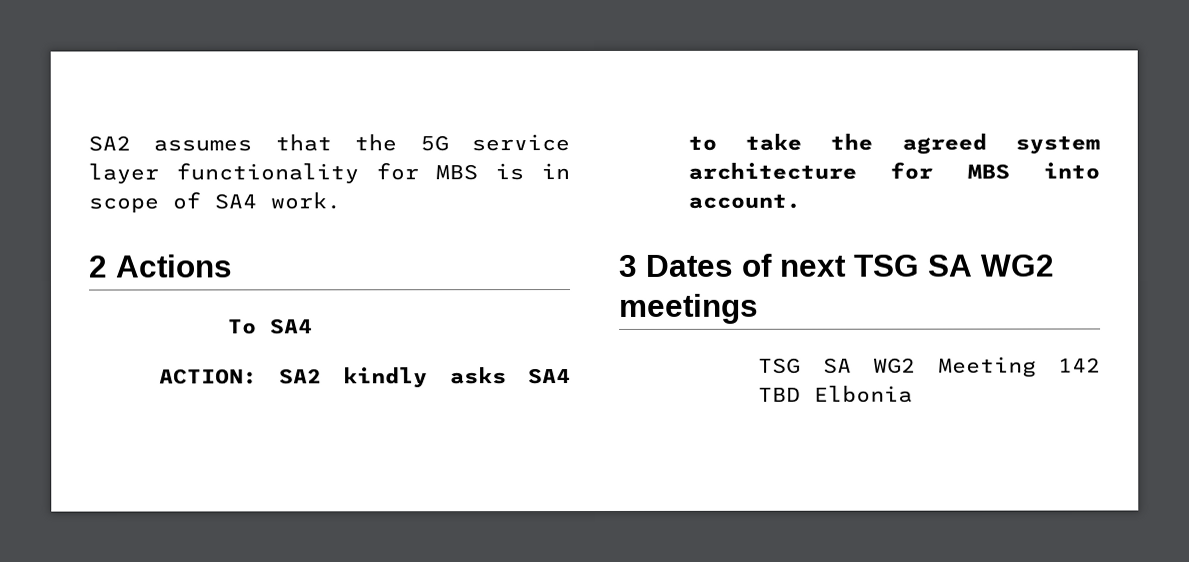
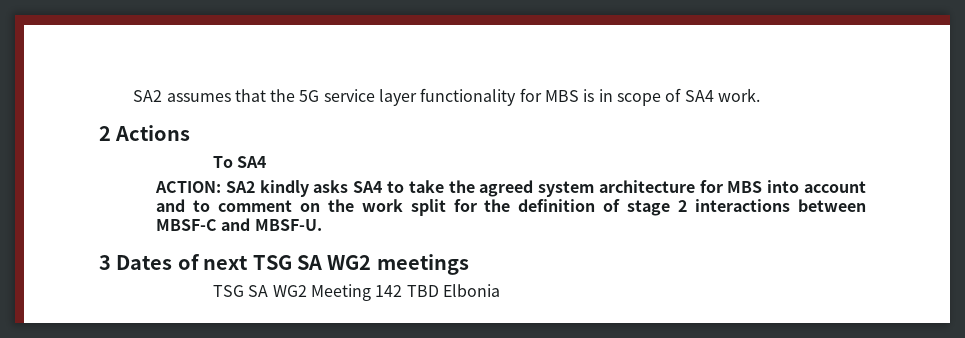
- ACTION: SA2 kindly asks SA4 to take the agreed system architecture for MBS into account.
+ ACTION: SA2 kindly asks SA4 to take the agreed system architecture for MBS into account and to comment on the work split for the definition of stage 2 interactions between MBSF-C and MBSF-U.

